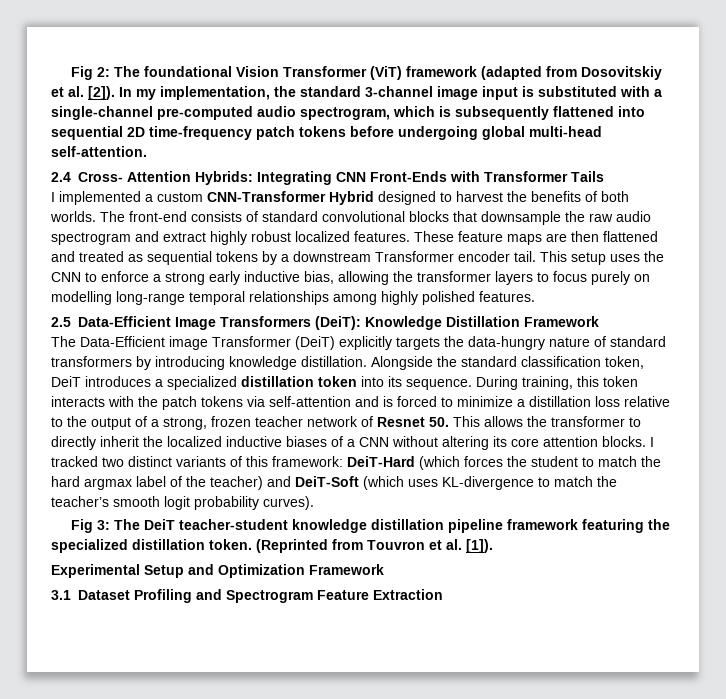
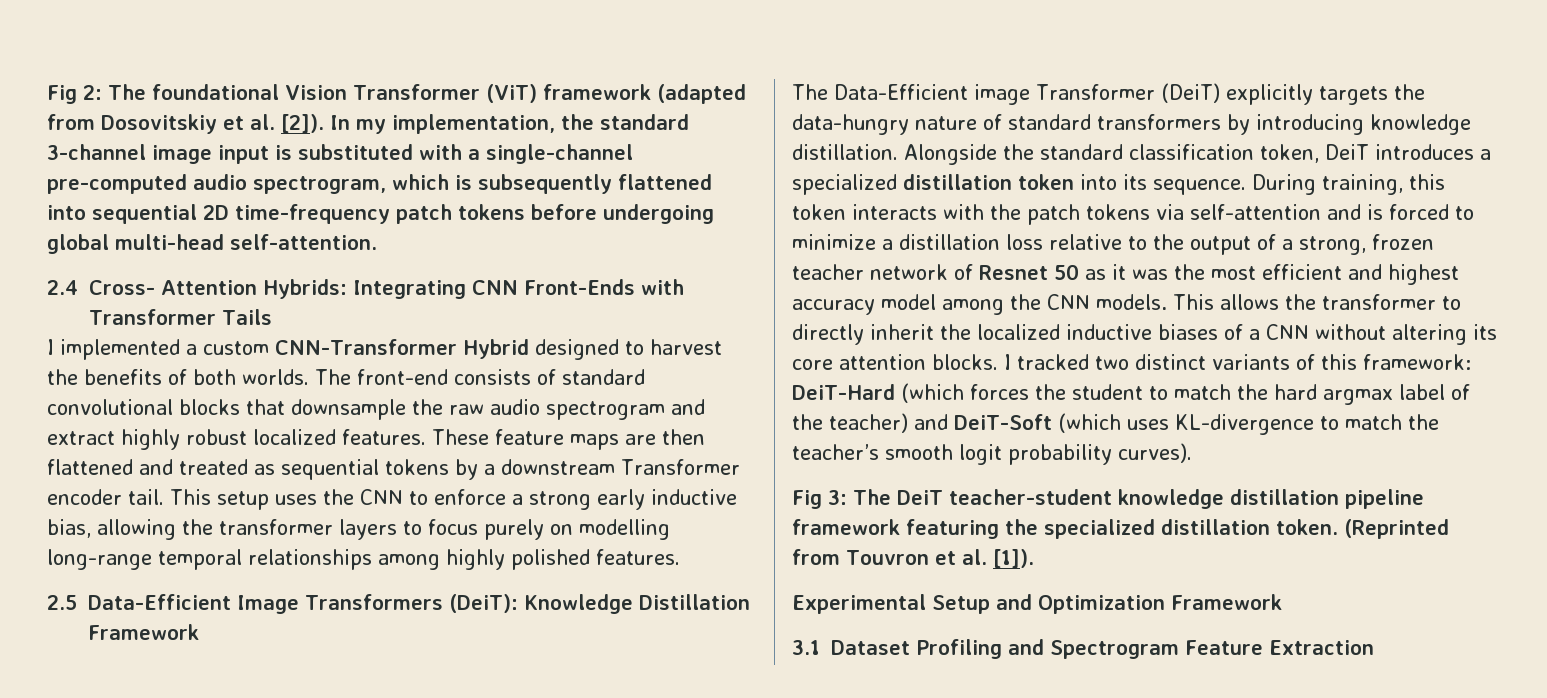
- During training, this token interacts with the patch tokens via self-attention and is forced to minimize a distillation loss relative to the output of a strong, frozen teacher network of Resnet 50. This allows the transformer to directly inherit the localized inductive biases of a CNN without altering its core attention blocks.
+ During training, this token interacts with the patch tokens via self-attention and is forced to minimize a distillation loss relative to the output of a strong, frozen teacher network of Resnet 50 as it was the most efficient and highest accuracy model among the CNN models. This allows the transformer to directly inherit the localized inductive biases of a CNN without altering its core attention blocks.

